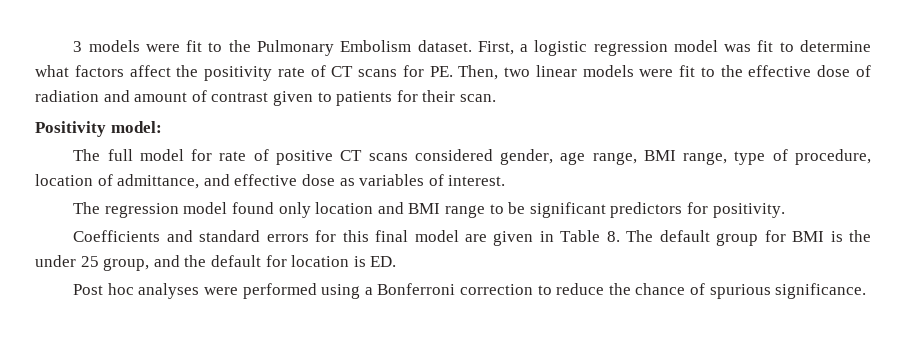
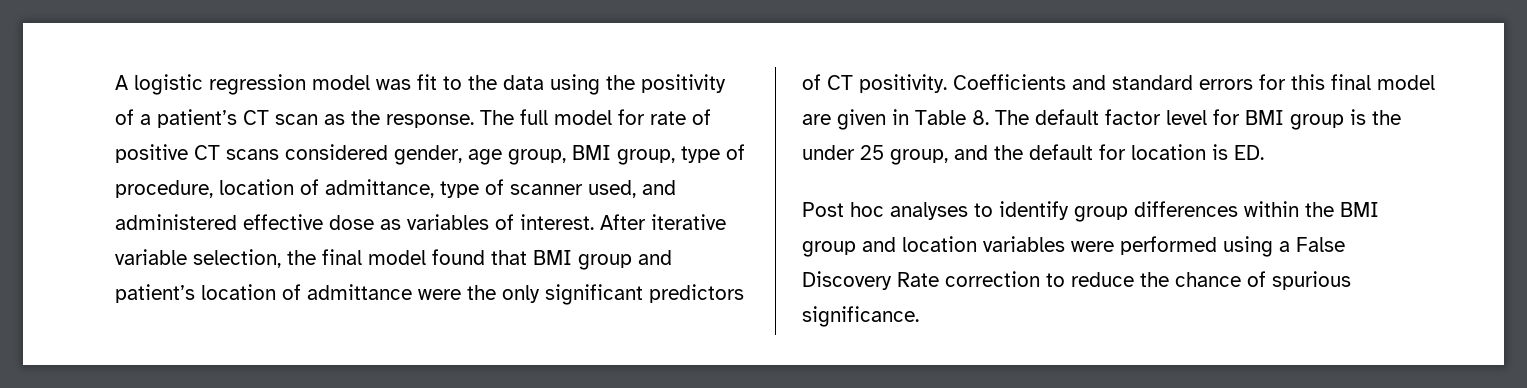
- 3 models were fit to the Pulmonary Embolism dataset. First, a logistic regression model was fit to determine what factors affect the positivity rate of CT scans for PE. Then, two linear models were fit to the effective dose of radiation and amount of contrast given to patients for their scan.
- Positivity model:
- The full model for rate of positive CT scans considered gender, age range, BMI range, type of procedure, location of admittance, and effective dose as variables of interest.
- The regression model found only location and BMI range to be significant predictors for positivity.
- Coefficients and standard errors for this final model are given in Table 8. The default group for BMI is the under 25 group, and the default for location is ED.
+ A logistic regression model was fit to the data using the positivity of a patient’s CT scan as the response. The full model for rate of positive CT scans considered gender, age group, BMI group, type of procedure, location of admittance, type of scanner used, and administered effective dose as variables of interest. After iterative variable selection, the final model found that BMI group and patient’s location of admittance were the only significant predictors of CT positivity. Coefficients and standard errors for this final model are given in Table 8. The default factor level for BMI group is the under 25 group, and the default for location is ED.
- Post hoc analyses were performed using a Bonferroni correction to reduce the chance of spurious significance.
+ Post hoc analyses to identify group differences within the BMI group and location variables were performed using a False Discovery Rate correction to reduce the chance of spurious significance.

